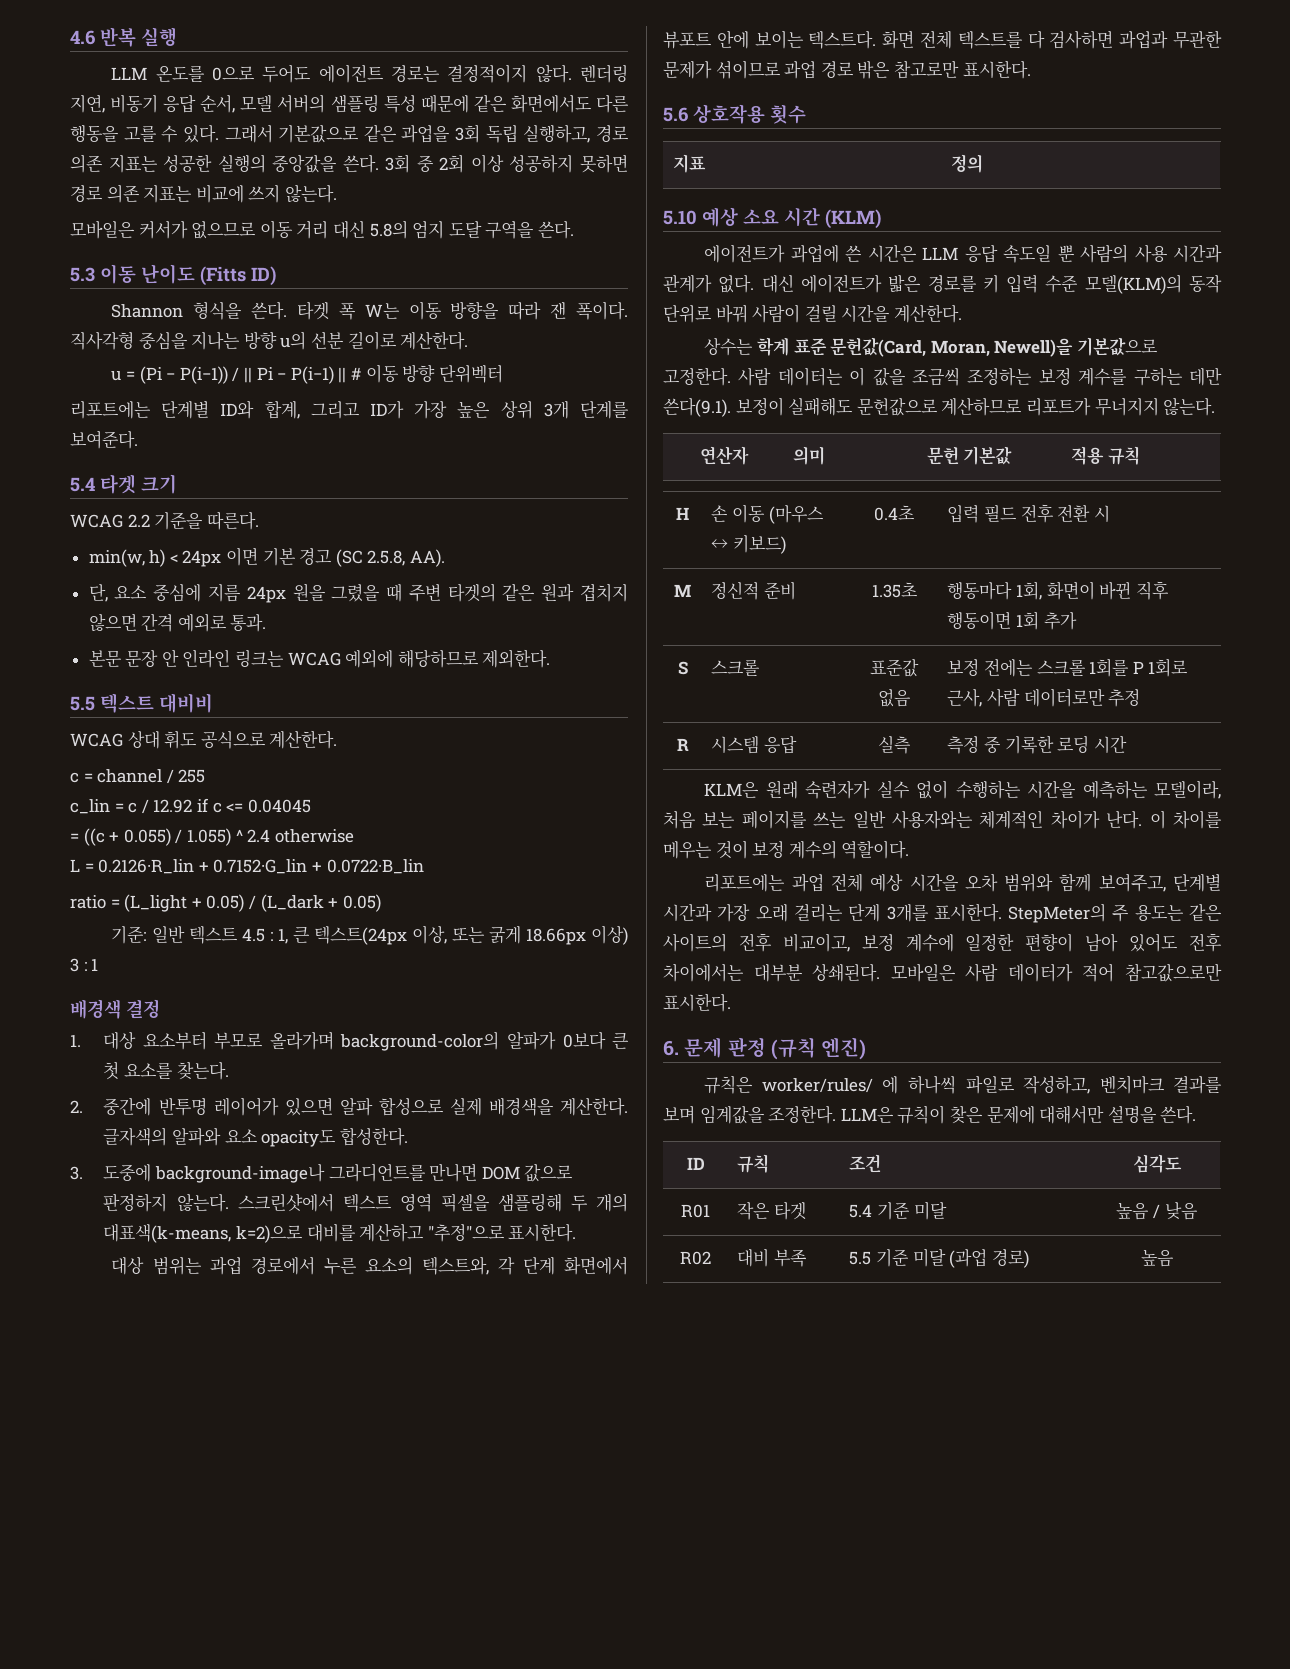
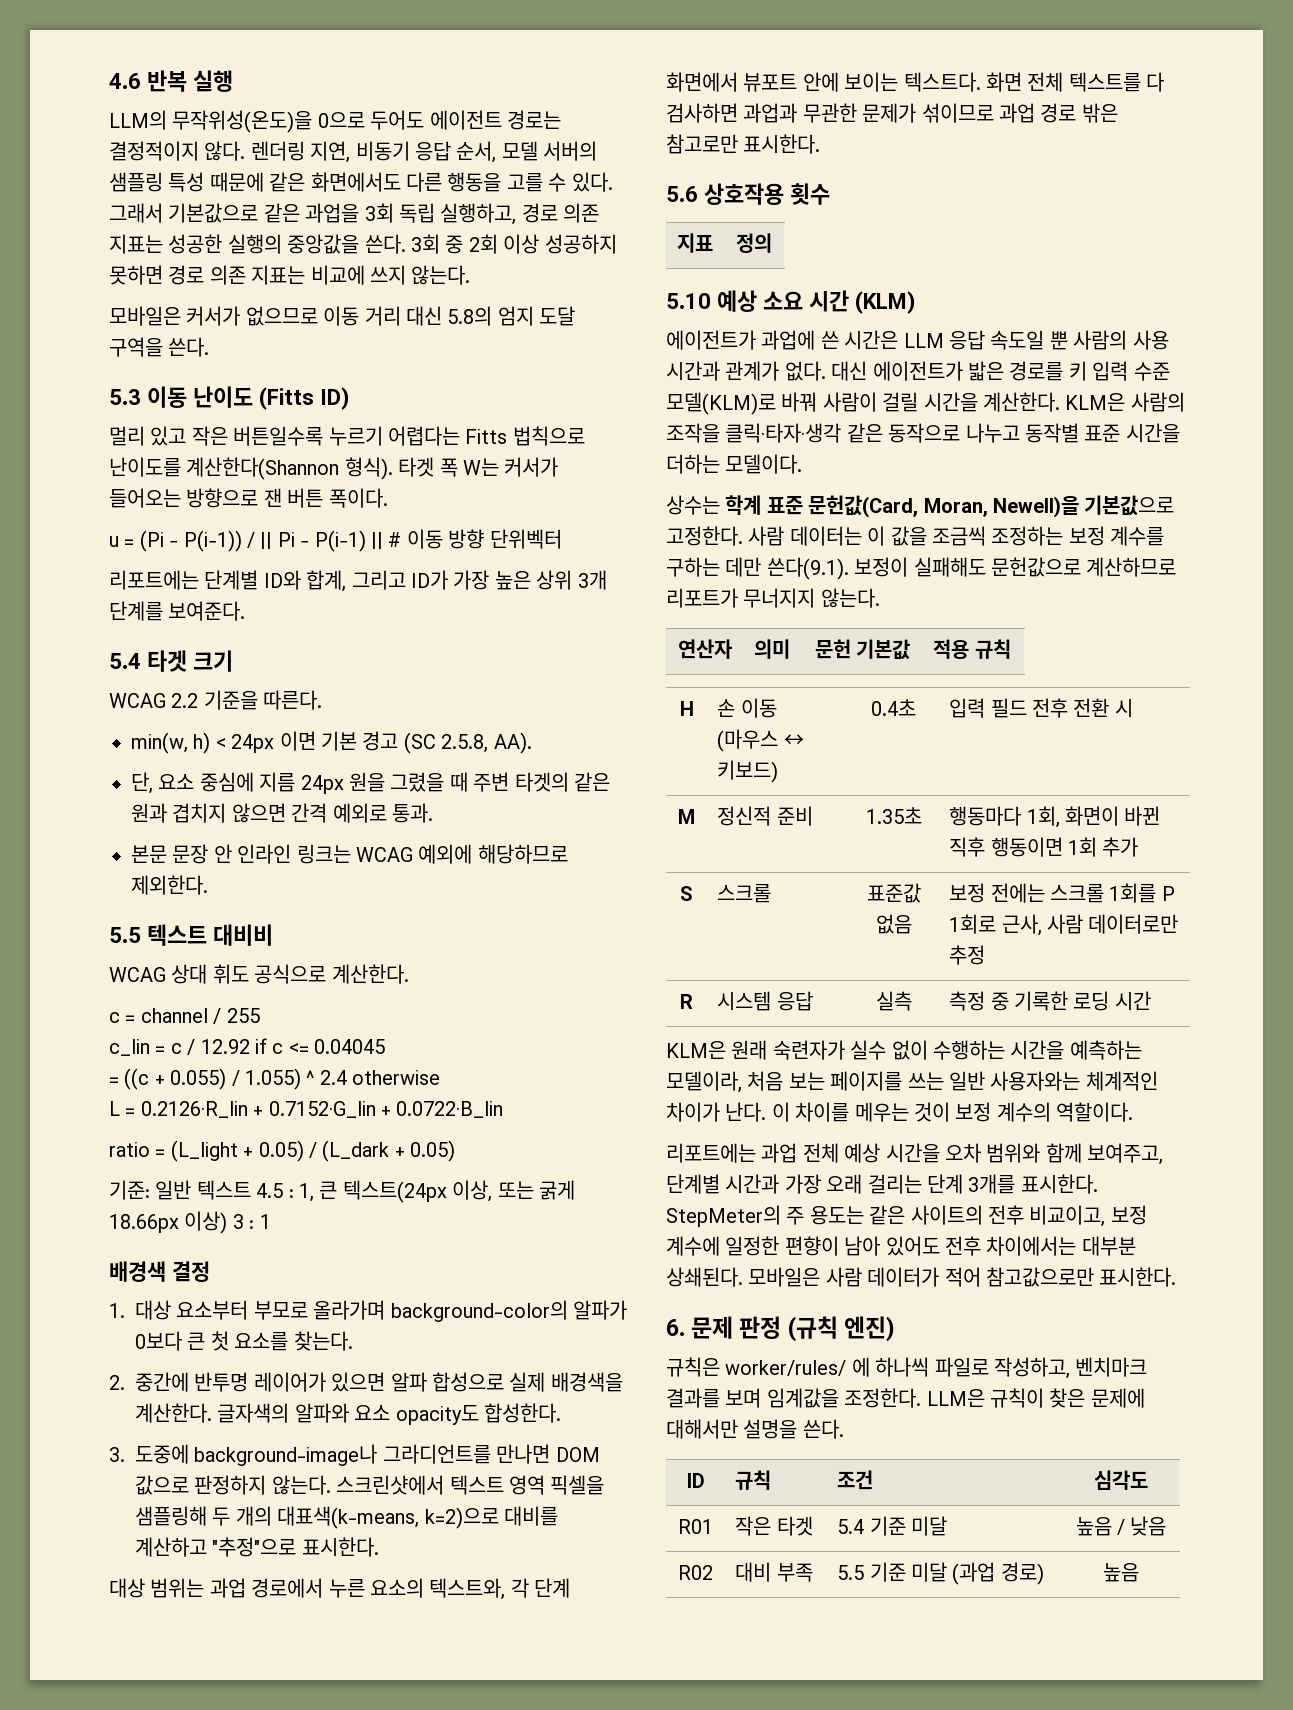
- LLM 온도를 0으로 두어도 에이전트 경로는 결정적이지 않다.
+ LLM의 무작위성(온도)을 0으로 두어도 에이전트 경로는 결정적이지 않다.
- Shannon 형식을 쓴다. 타겟 폭 W는 이동 방향을 따라 잰 폭이다. 직사각형 중심을 지나는 방향 u의 선분 길이로 계산한다.
+ 멀리 있고 작은 버튼일수록 누르기 어렵다는 Fitts 법칙으로 난이도를 계산한다(Shannon 형식). 타겟 폭 W는 커서가 들어오는 방향으로 잰 버튼 폭이다.
- 대신 에이전트가 밟은 경로를 키 입력 수준 모델(KLM)의 동작 단위로 바꿔 사람이 걸릴 시간을 계산한다.
+ 대신 에이전트가 밟은 경로를 키 입력 수준 모델(KLM)로 바꿔 사람이 걸릴 시간을 계산한다. KLM은 사람의 조작을 클릭·타자·생각 같은 동작으로 나누고 동작별 표준 시간을 더하는 모델이다.

